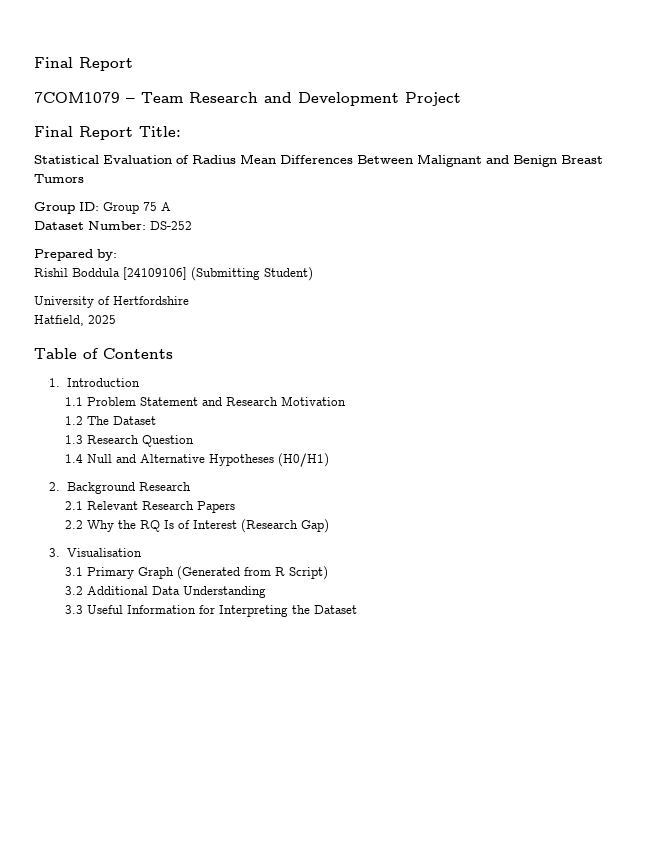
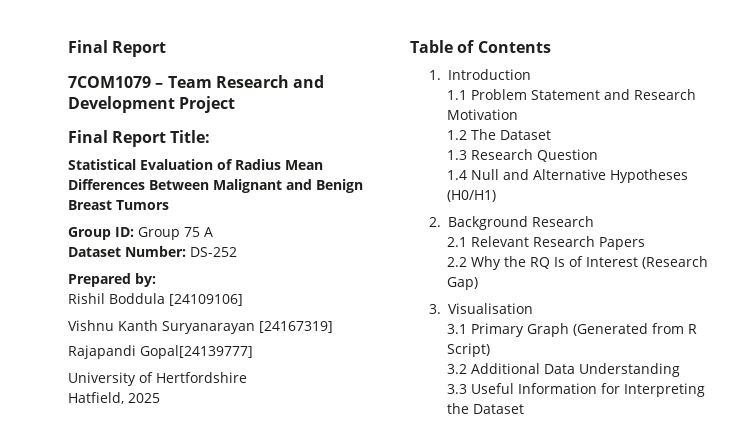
- Rishil Boddula [24109106] (Submitting Student)
+ Rishil Boddula [24109106]
+ Vishnu Kanth Suryanarayan [24167319]
+ Rajapandi Gopal[24139777]

